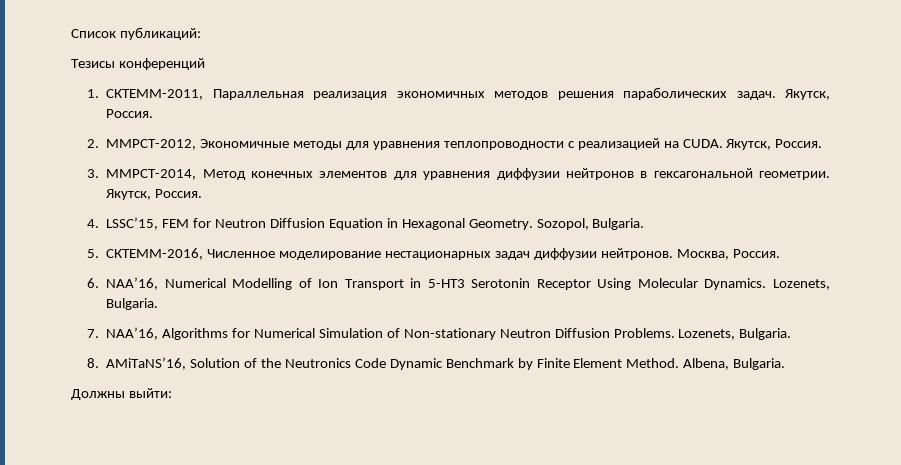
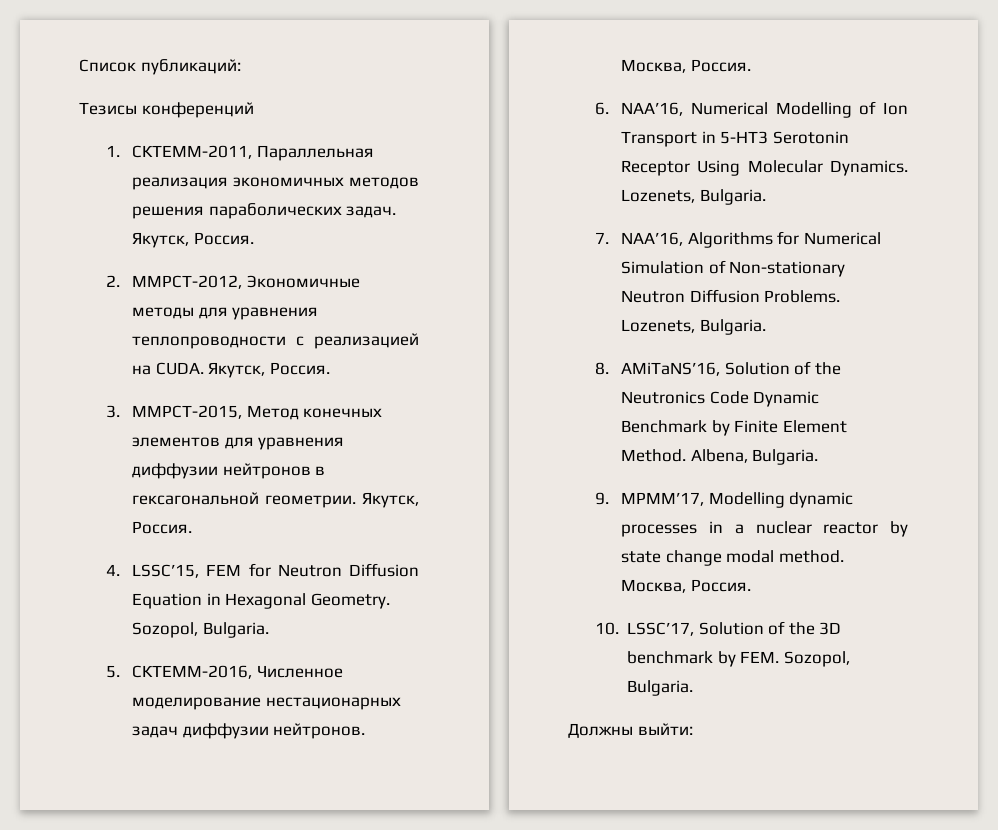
- 3. ММРСТ-2014, Метод конечных элементов для уравнения диффузии нейтронов в гексагональной геометрии.
+ 3. ММРСТ-2015, Метод конечных элементов для уравнения диффузии нейтронов в гексагональной геометрии.
+ 9. MPMM’17, Modelling dynamic processes in a nuclear reactor by state change modal method. Москва, Россия.
+ 10. LSSC’17, Solution of the 3D benchmark by FEM. Sozopol, Bulgaria.

